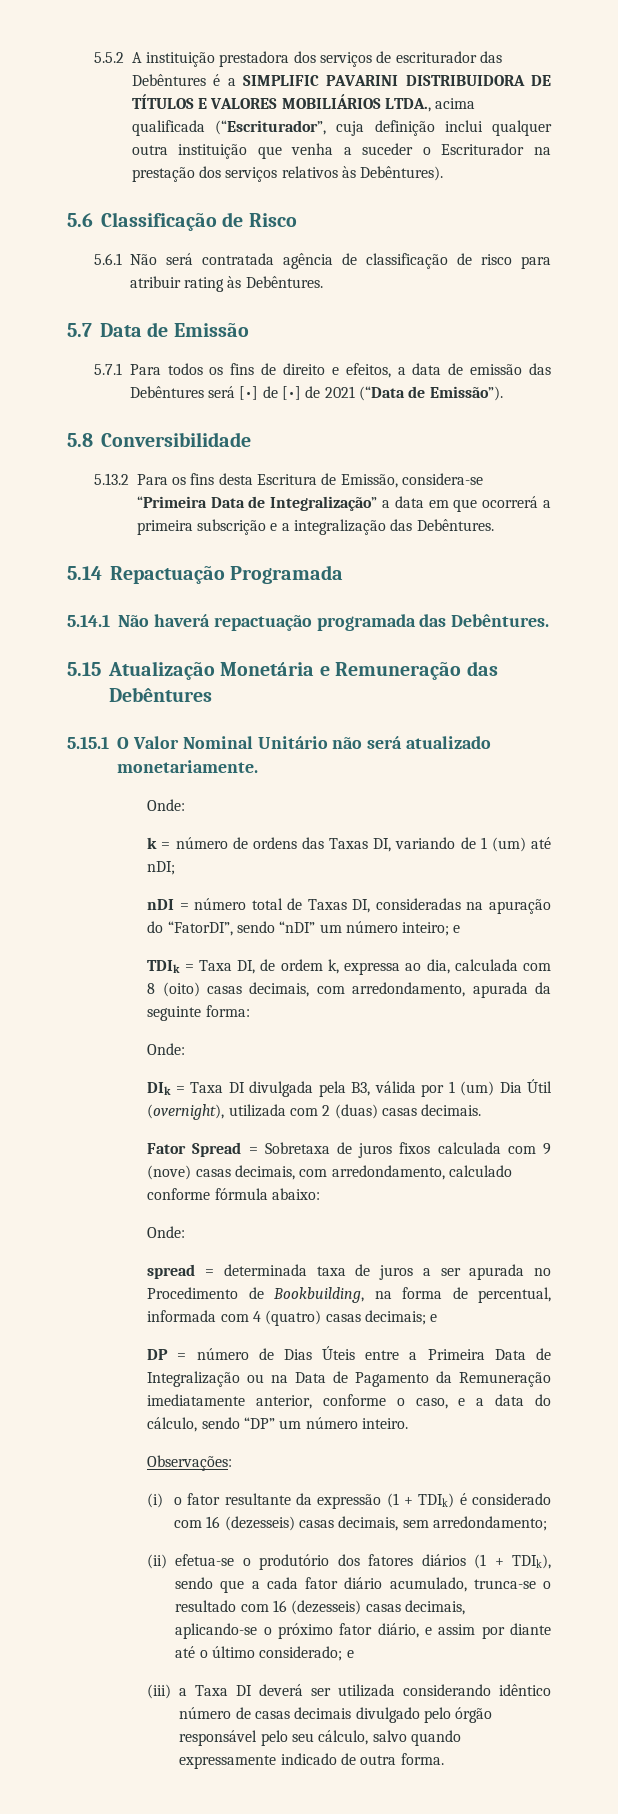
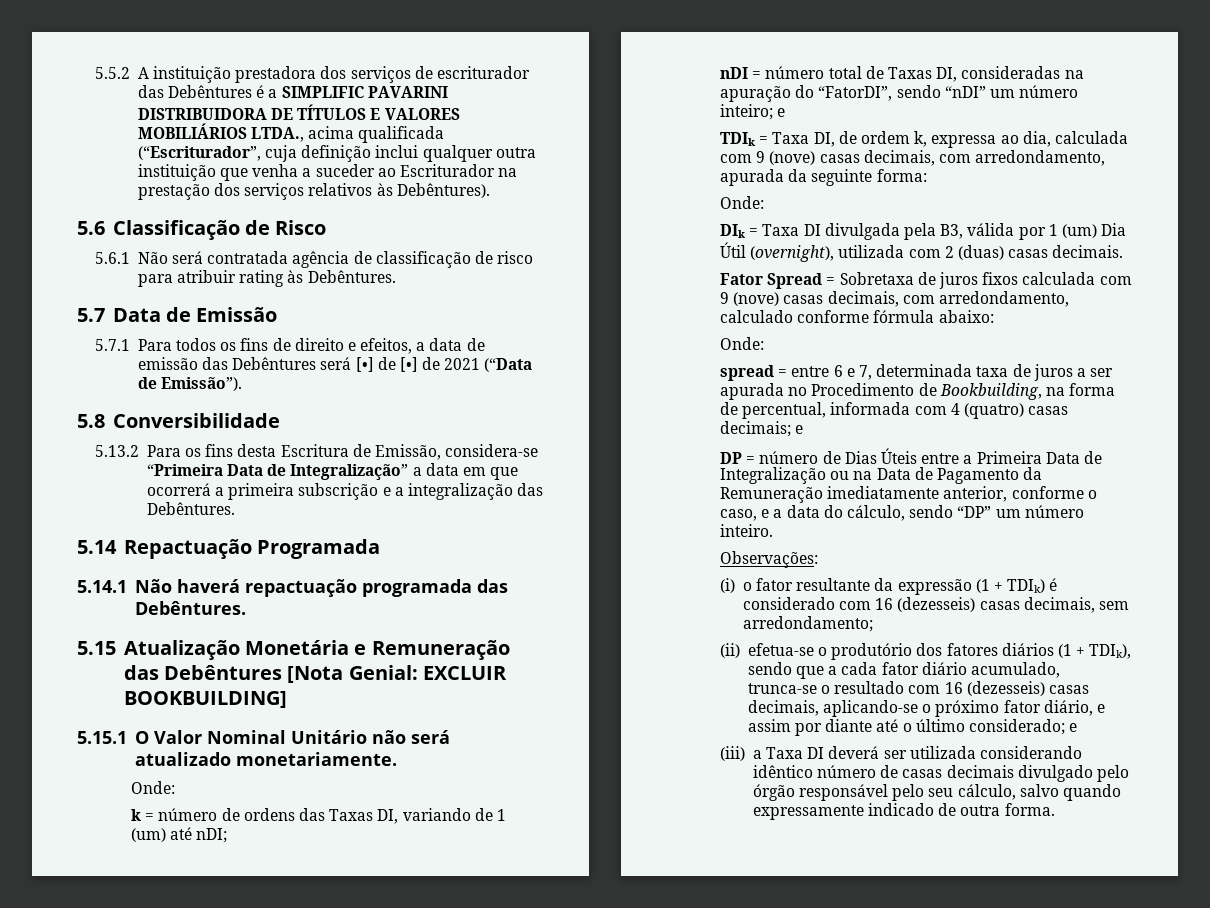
- 5.5.2 A instituição prestadora dos serviços de escriturador das Debêntures é a SIMPLIFIC PAVARINI DISTRIBUIDORA DE TÍTULOS E VALORES MOBILIÁRIOS LTDA., acima qualificada (“Escriturador”, cuja definição inclui qualquer outra instituição que venha a suceder o Escriturador na prestação dos serviços relativos às Debêntures).
+ 5.5.2 A instituição prestadora dos serviços de escriturador das Debêntures é a SIMPLIFIC PAVARINI DISTRIBUIDORA DE TÍTULOS E VALORES MOBILIÁRIOS LTDA., acima qualificada (“Escriturador”, cuja definição inclui qualquer outra instituição que venha a suceder ao Escriturador na prestação dos serviços relativos às Debêntures).
- 5.15 Atualização Monetária e Remuneração das Debêntures
+ 5.15 Atualização Monetária e Remuneração das Debêntures [Nota Genial: EXCLUIR BOOKBUILDING]
- TDIk = Taxa DI, de ordem k, expressa ao dia, calculada com 8 (oito) casas decimais, com arredondamento, apurada da seguinte forma:
+ TDIk = Taxa DI, de ordem k, expressa ao dia, calculada com 9 (nove) casas decimais, com arredondamento, apurada da seguinte forma:
- spread = determinada taxa de juros a ser apurada no Procedimento de Bookbuilding, na forma de percentual, informada com 4 (quatro) casas decimais; e
+ spread = entre 6 e 7, determinada taxa de juros a ser apurada no Procedimento de Bookbuilding, na forma de percentual, informada com 4 (quatro) casas decimais; e

